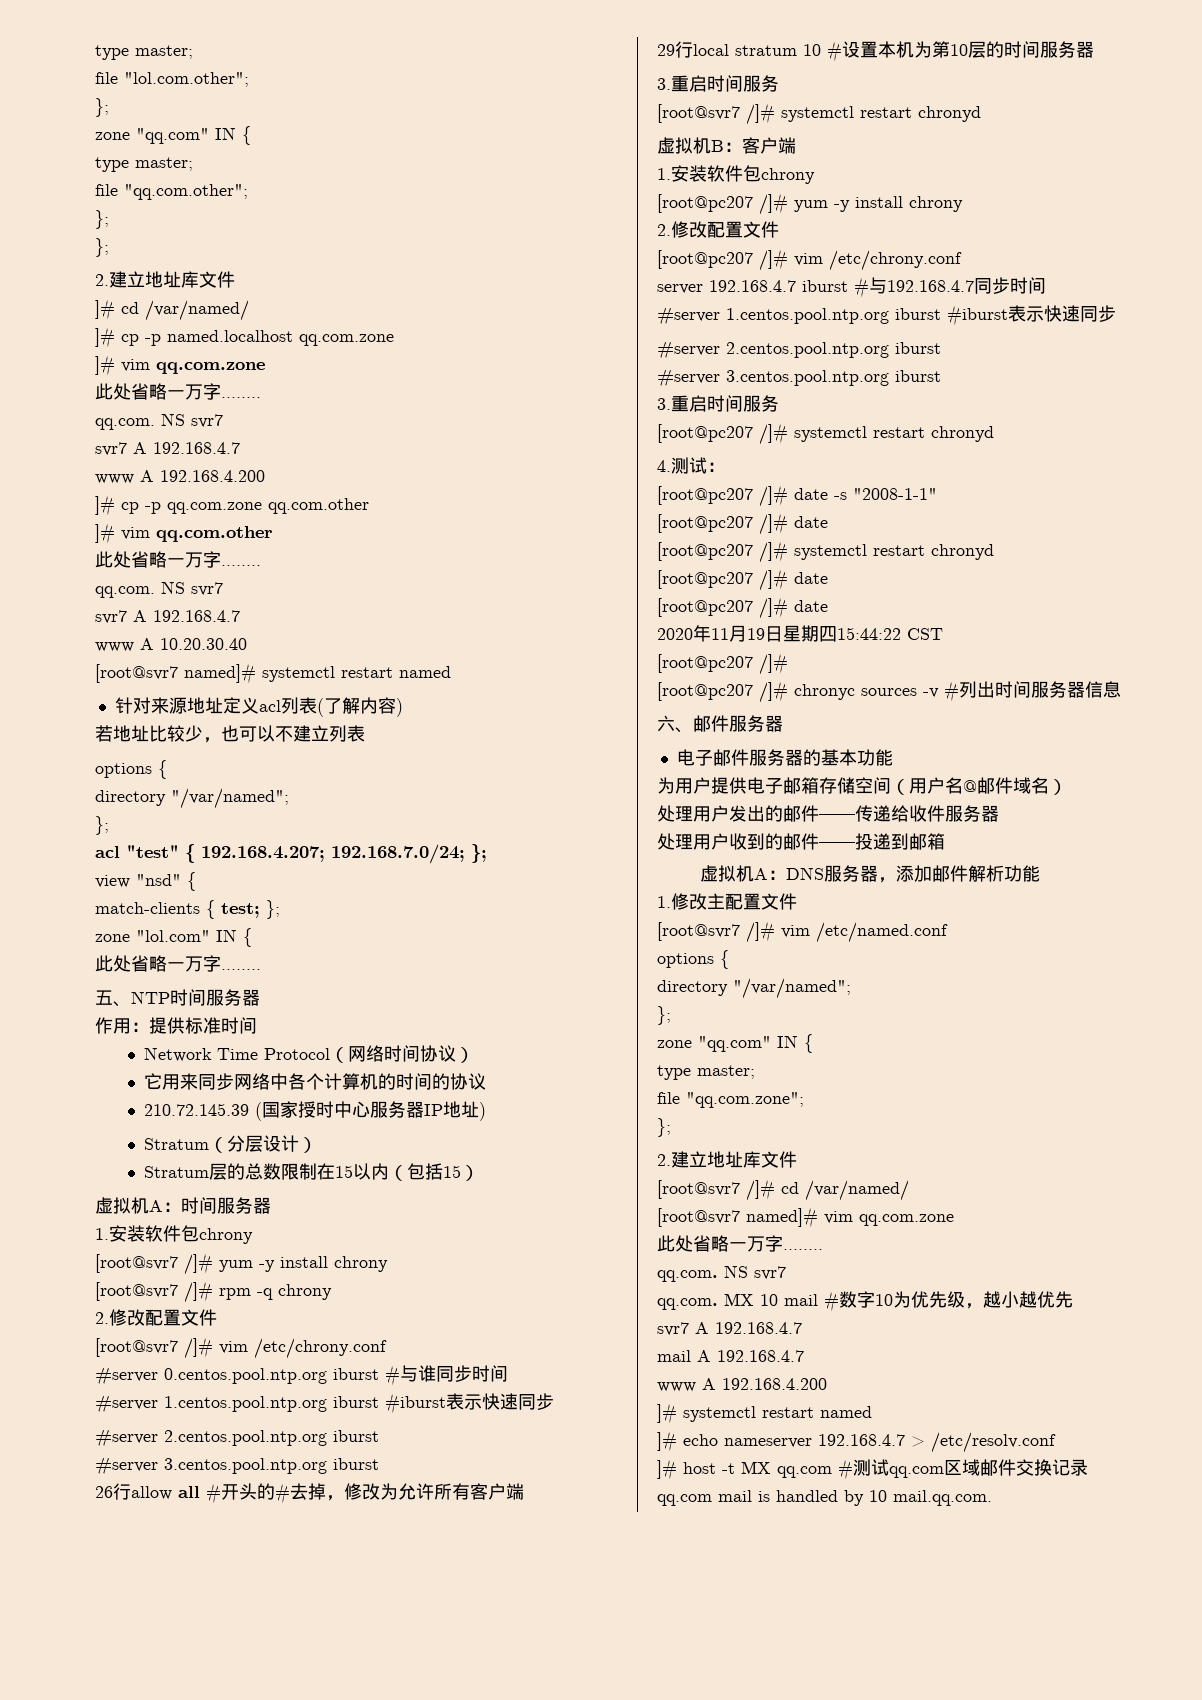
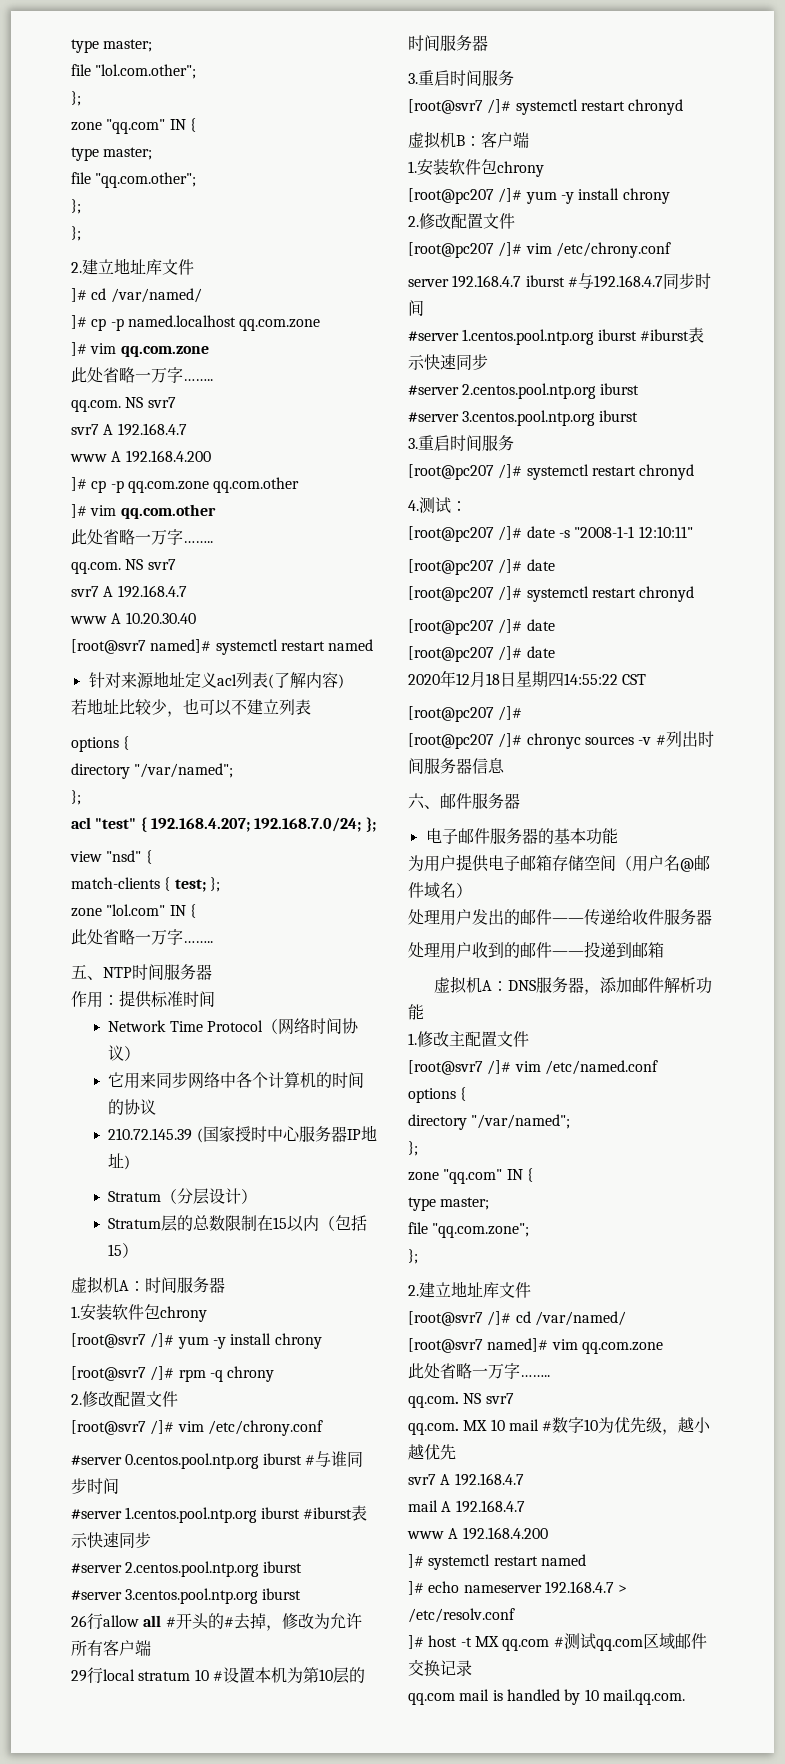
- [root@pc207 /]# date -s "2008-1-1"
+ [root@pc207 /]# date -s "2008-1-1 12:10:11"
- 2020年11月19日星期四15:44:22 CST
+ 2020年12月18日星期四14:55:22 CST

